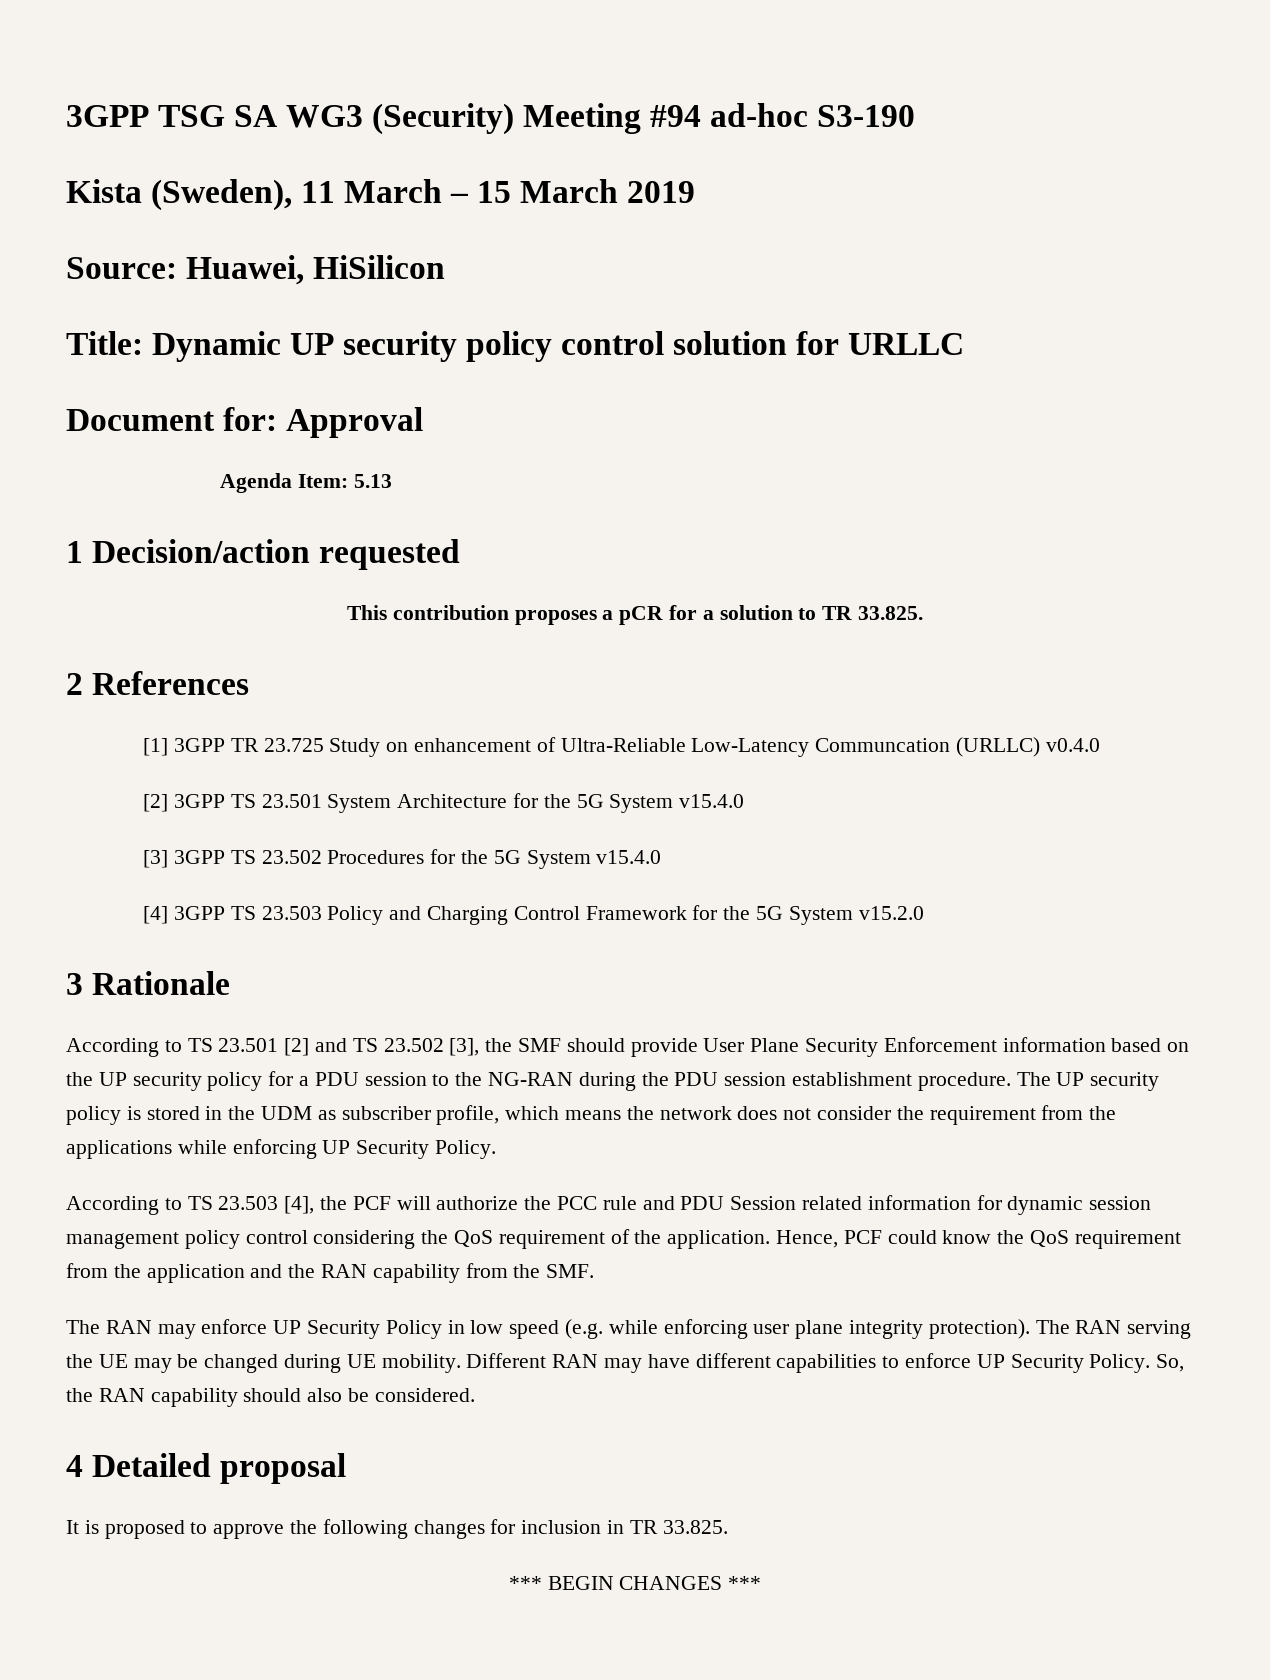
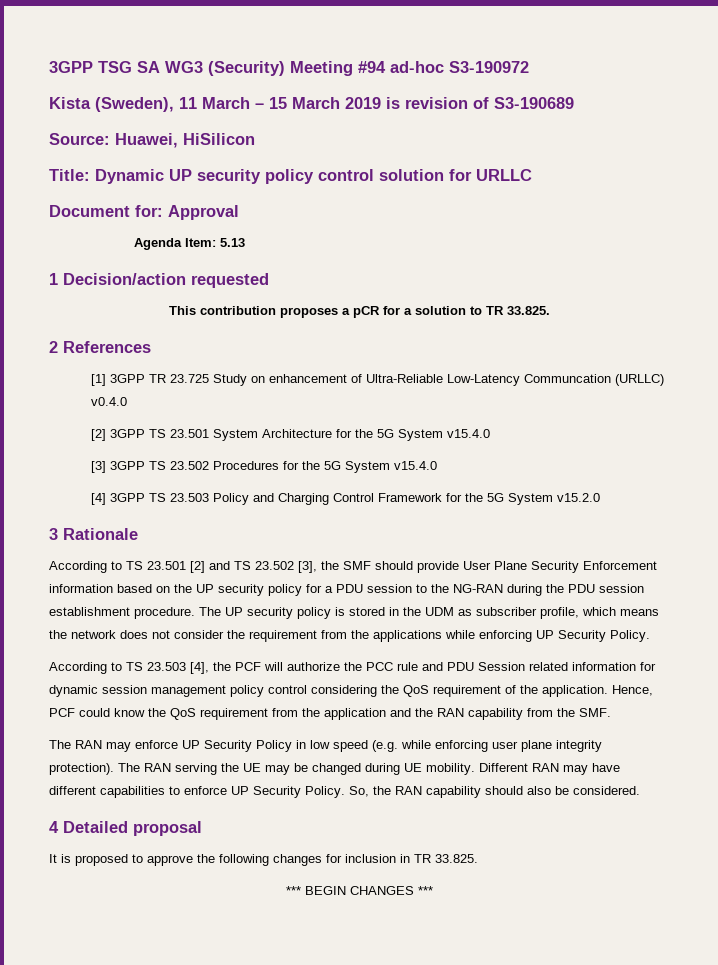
- 3GPP TSG SA WG3 (Security) Meeting #94 ad-hoc S3-190
+ 3GPP TSG SA WG3 (Security) Meeting #94 ad-hoc S3-190972
- Kista (Sweden), 11 March – 15 March 2019
+ Kista (Sweden), 11 March – 15 March 2019 is revision of S3-190689

